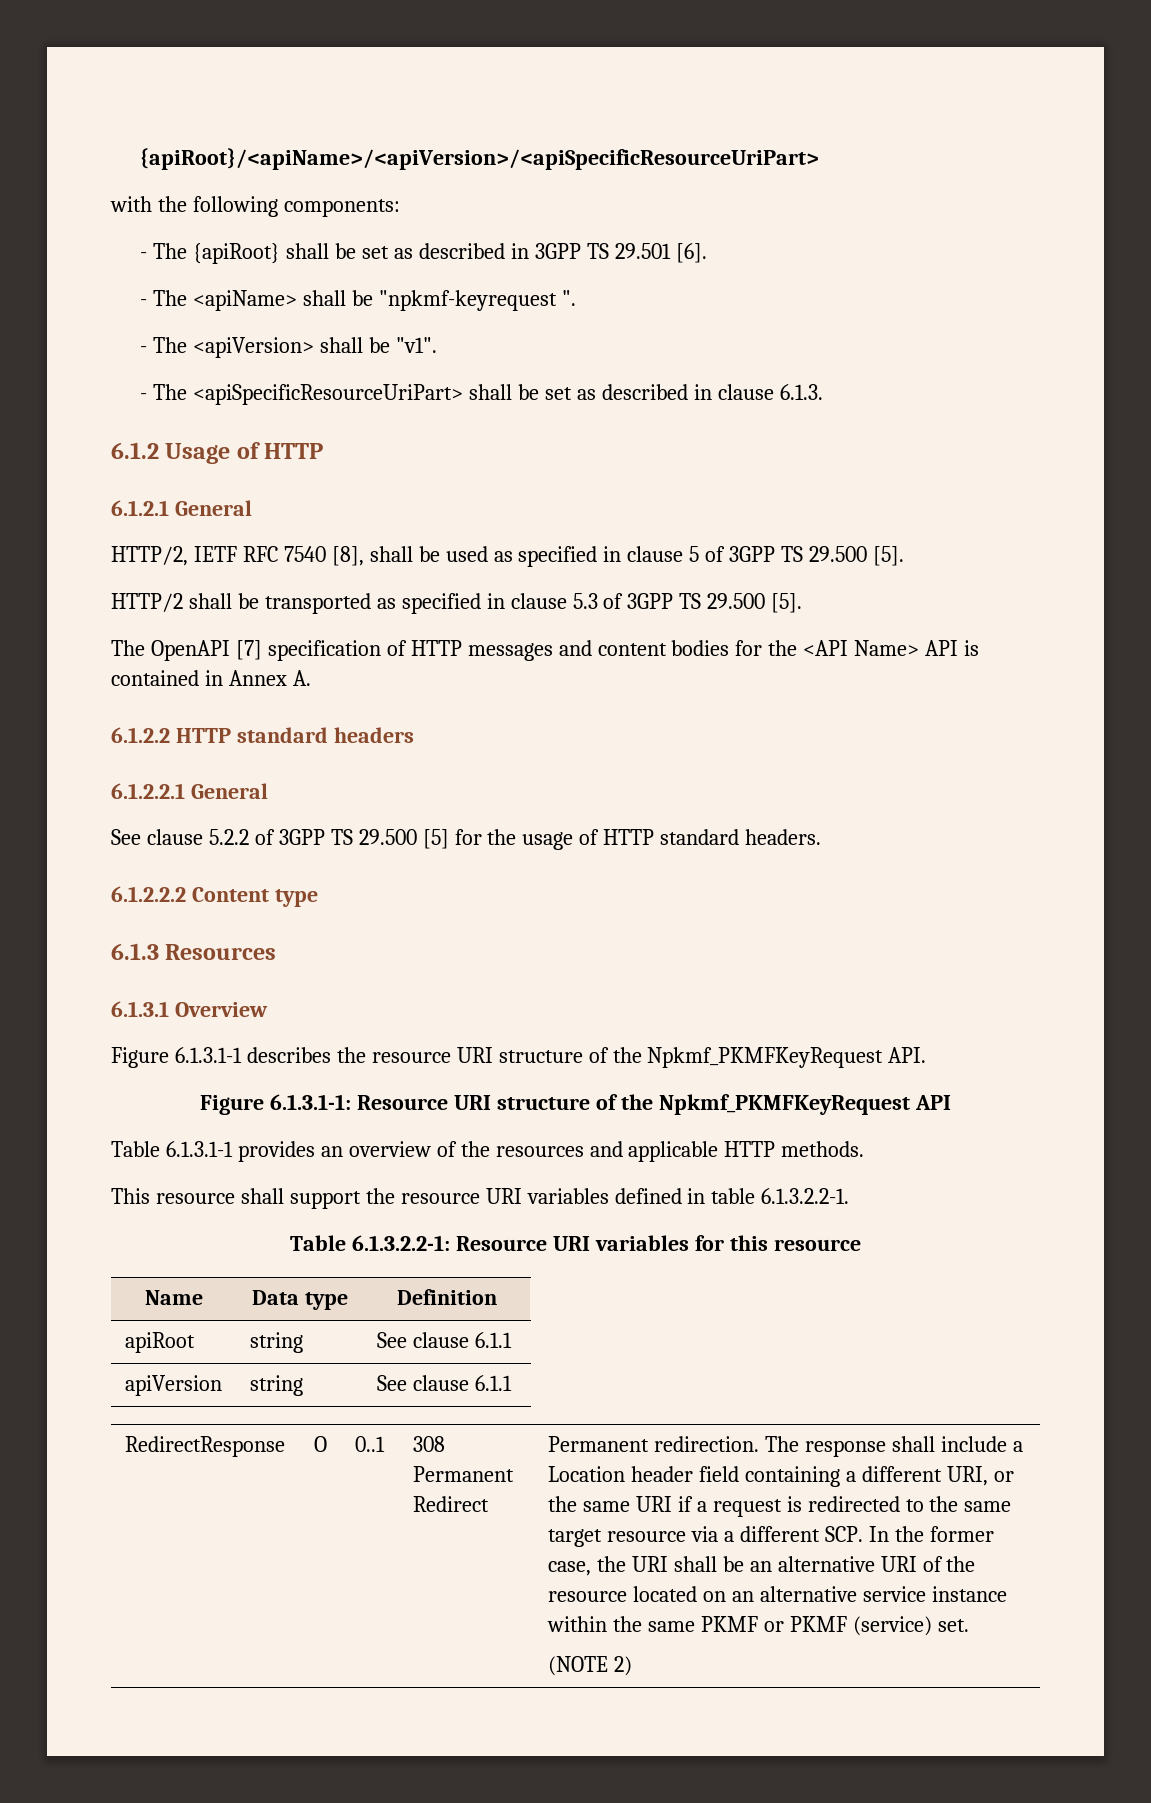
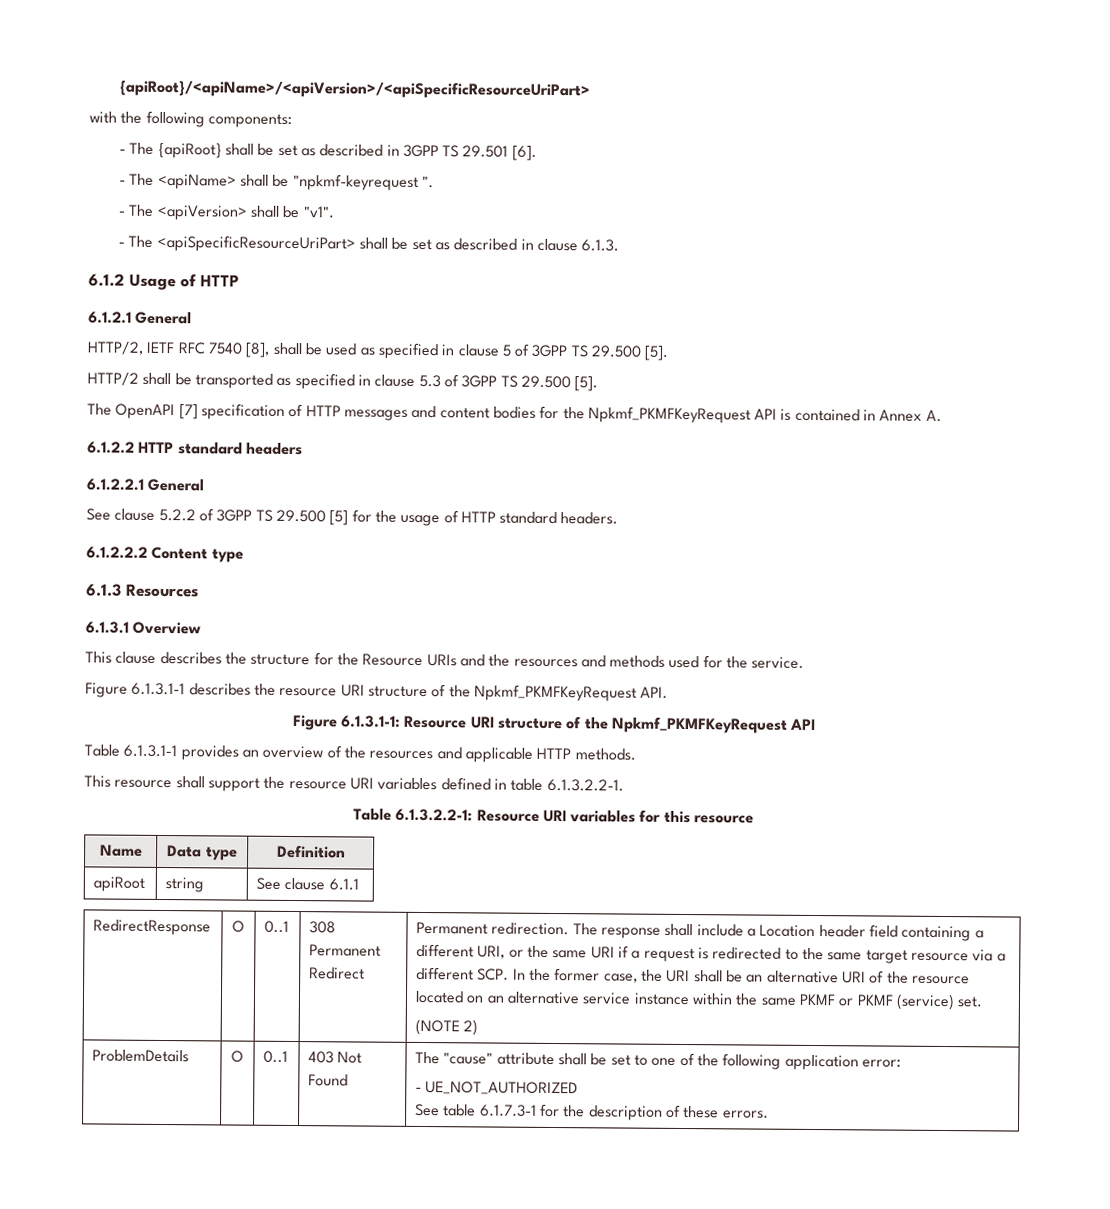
- The OpenAPI [7] specification of HTTP messages and content bodies for the <API Name> API is contained in Annex A.
+ The OpenAPI [7] specification of HTTP messages and content bodies for the Npkmf_PKMFKeyRequest API is contained in Annex A.
+ This clause describes the structure for the Resource URIs and the resources and methods used for the service.
- apiVersion | string | See clause 6.1.1
+ ProblemDetails | O | 0..1 | 403 Not Found | The "cause" attribute shall be set to one of the following application error:
+ - UE_NOT_AUTHORIZED
+ See table 6.1.7.3-1 for the description of these errors.

